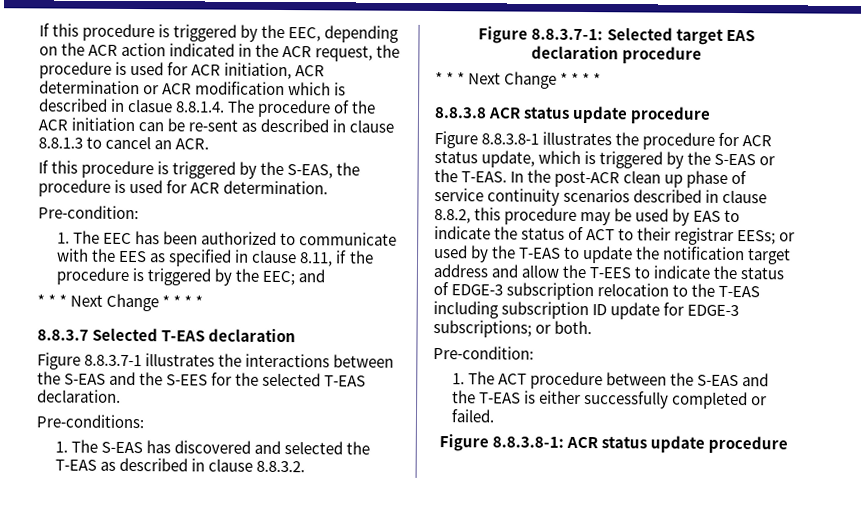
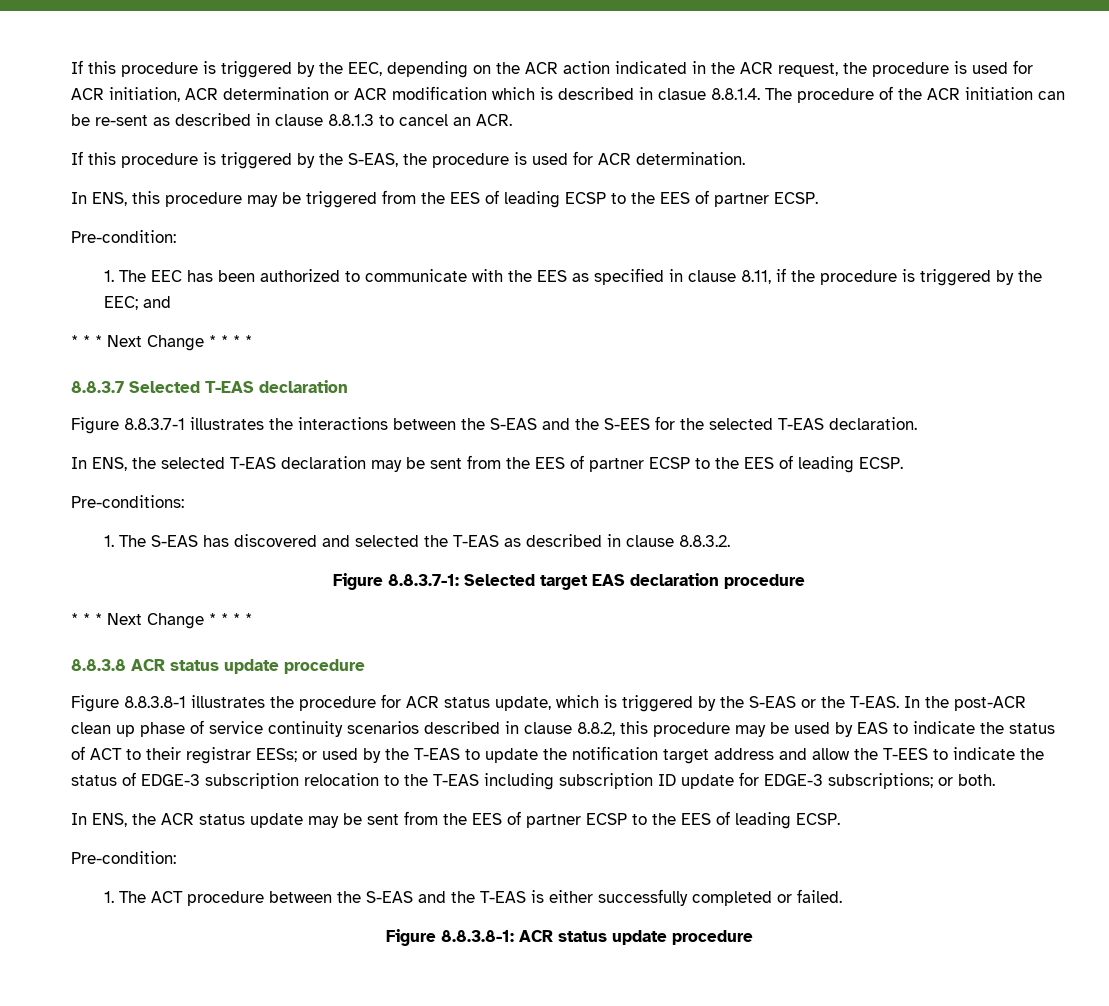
+ In ENS, this procedure may be triggered from the EES of leading ECSP to the EES of partner ECSP.
+ In ENS, the selected T-EAS declaration may be sent from the EES of partner ECSP to the EES of leading ECSP.
+ In ENS, the ACR status update may be sent from the EES of partner ECSP to the EES of leading ECSP.

